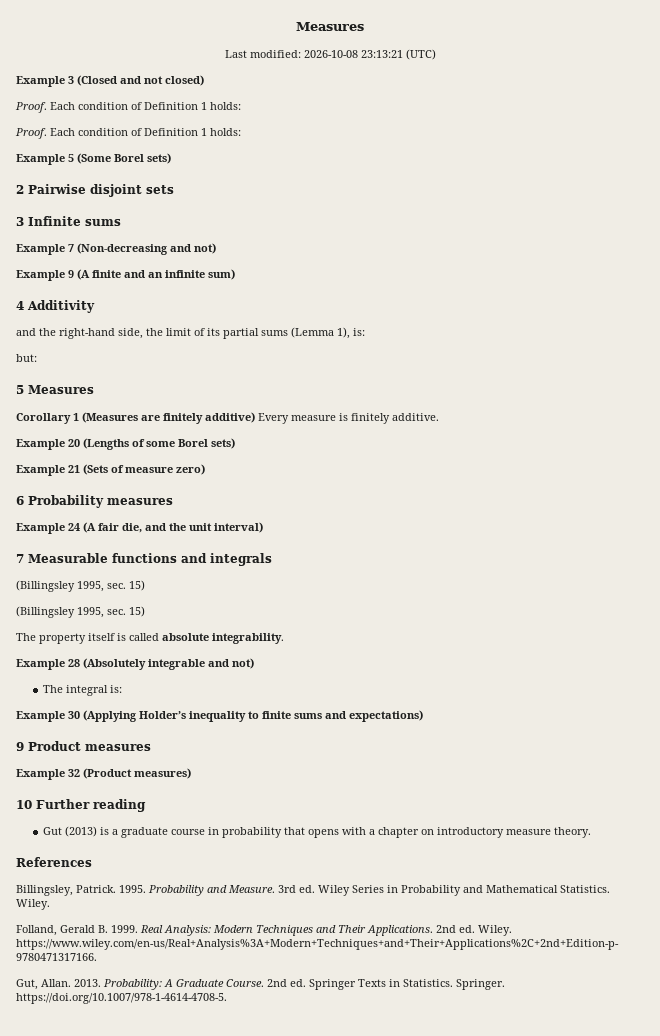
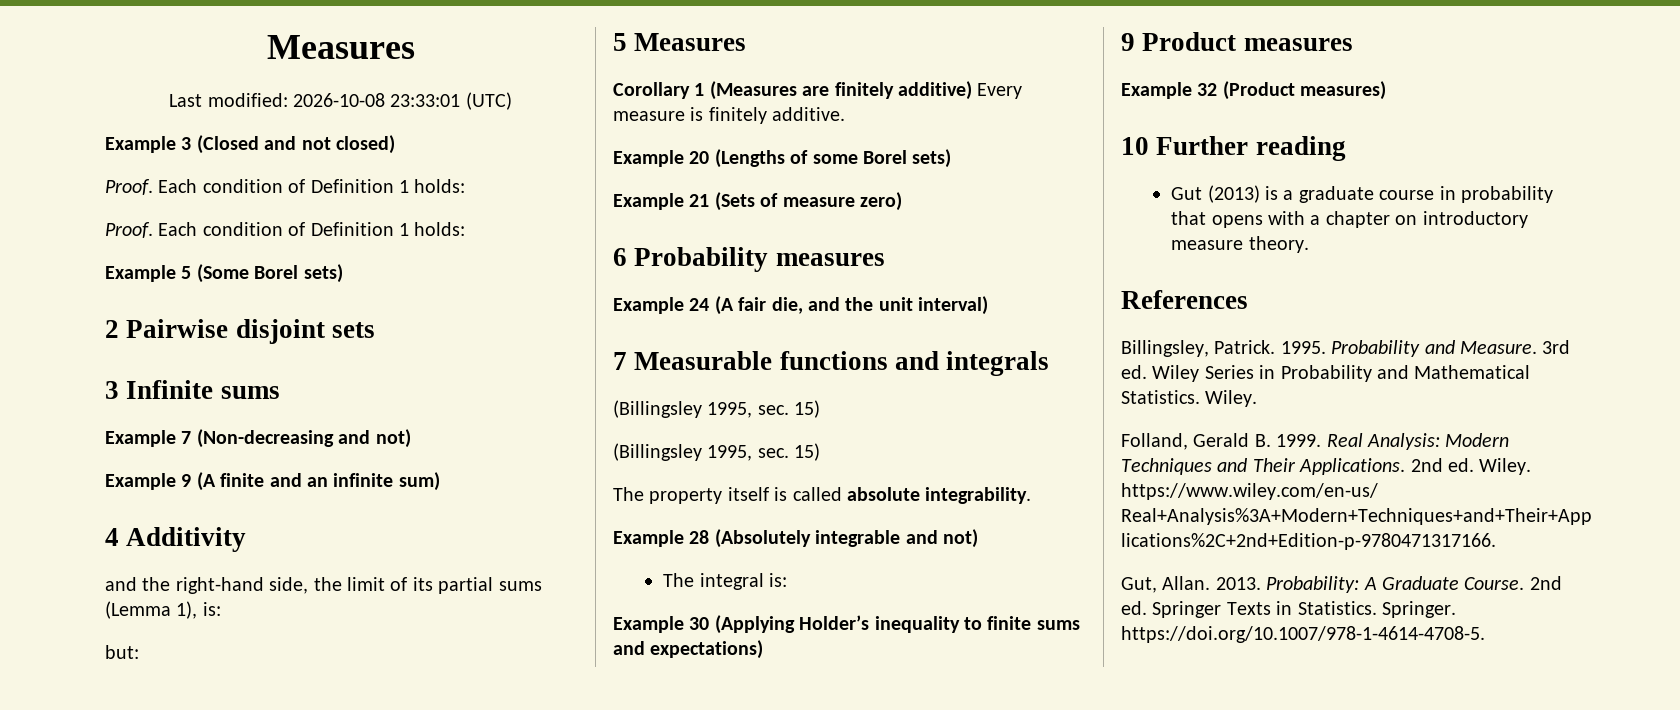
- Last modified: 2026-10-08 23:13:21 (UTC)
+ Last modified: 2026-10-08 23:33:01 (UTC)

